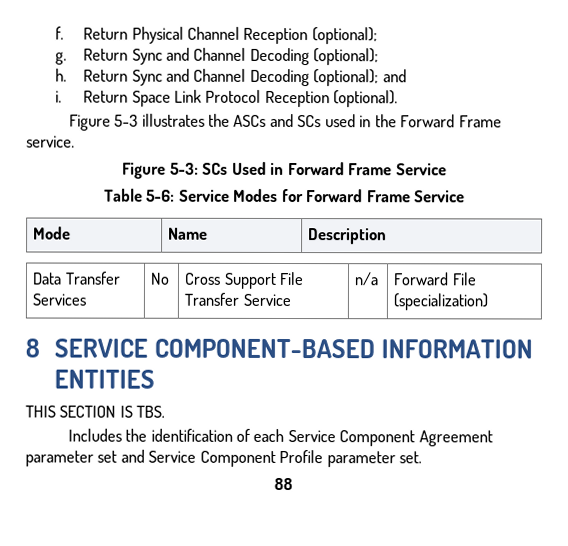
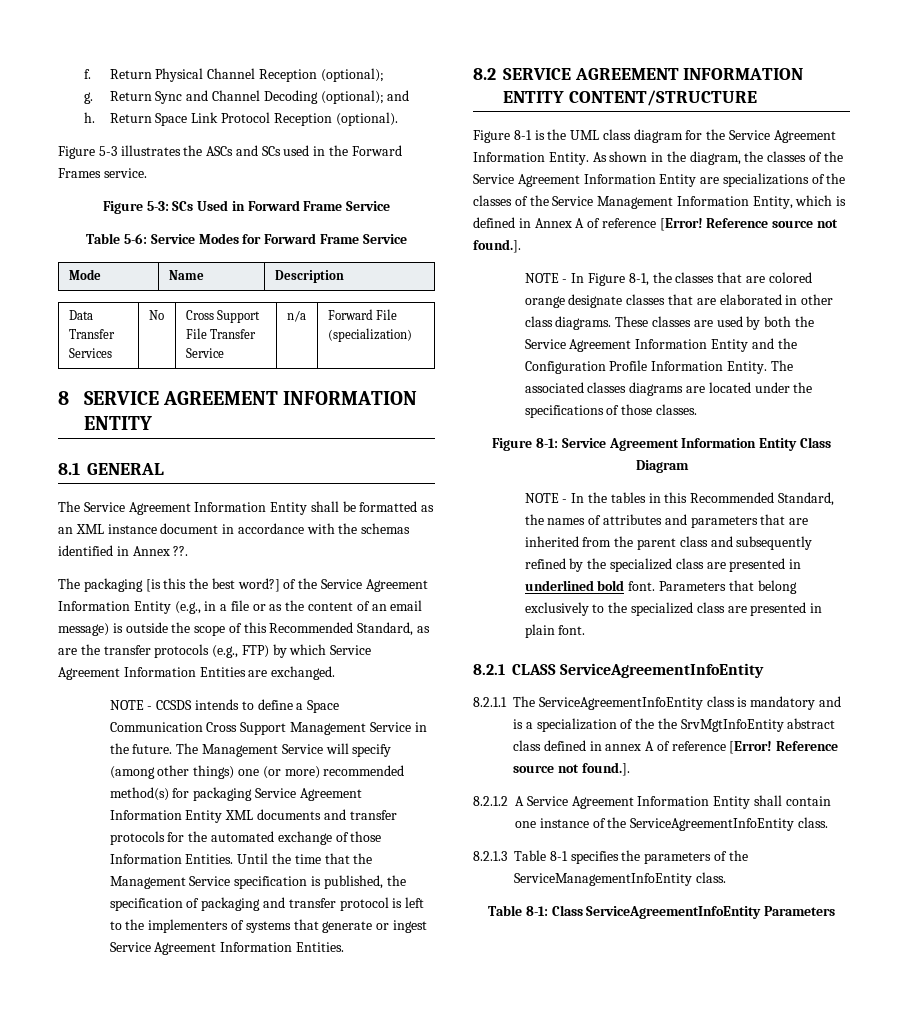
- g. Return Sync and Channel Decoding (optional);
- h. Return Sync and Channel Decoding (optional); and
+ g. Return Sync and Channel Decoding (optional); and
- i.
+ h.
- Figure 5-3 illustrates the ASCs and SCs used in the Forward Frame service.
+ Figure 5-3 illustrates the ASCs and SCs used in the Forward Frames service.
- 8 SERVICE COMPONENT-BASED INFORMATION ENTITIES
- THIS SECTION IS TBS.
- Includes the identification of each Service Component Agreement parameter set and Service Component Profile parameter set.
- 88
+ 8 SERVICE AGREEMENT INFORMATION ENTITY
+ 8.1 GENERAL
+ The Service Agreement Information Entity shall be formatted as an XML instance document in accordance with the schemas identified in Annex ??.
+ The packaging [is this the best word?] of the Service Agreement Information Entity (e.g., in a file or as the content of an email message) is outside the scope of this Recommended Standard, as are the transfer protocols (e.g., FTP) by which Service Agreement Information Entities are exchanged.
+ NOTE - CCSDS intends to define a Space Communication Cross Support Management Service in the future. The Management Service will specify (among other things) one (or more) recommended method(s) for packaging Service Agreement Information Entity XML documents and transfer protocols for the automated exchange of those Information Entities. Until the time that the Management Service specification is published, the specification of packaging and transfer protocol is left to the implementers of systems that generate or ingest Service Agreement Information Entities.
+ 8.2 SERVICE AGREEMENT INFORMATION ENTITY CONTENT/STRUCTURE
+ Figure 8-1 is the UML class diagram for the Service Agreement Information Entity. As shown in the diagram, the classes of the Service Agreement Information Entity are specializations of the classes of the Service Management Information Entity, which is defined in Annex A of reference [Error! Reference source not found.].
+ NOTE - In Figure 8-1, the classes that are colored orange designate classes that are elaborated in other class diagrams. These classes are used by both the Service Agreement Information Entity and the Configuration Profile Information Entity. The associated classes diagrams are located under the specifications of those classes.
+ Figure 8-1: Service Agreement Information Entity Class Diagram
+ NOTE - In the tables in this Recommended Standard, the names of attributes and parameters that are inherited from the parent class and subsequently refined by the specialized class are presented in underlined bold font. Parameters that belong exclusively to the specialized class are presented in plain font.
+ 8.2.1 CLASS ServiceAgreementInfoEntity
+ 8.2.1.1 The ServiceAgreementInfoEntity class is mandatory and is a specialization of the the SrvMgtInfoEntity abstract class defined in annex A of reference [Error! Reference source not found.].
+ 8.2.1.2 A Service Agreement Information Entity shall contain one instance of the ServiceAgreementInfoEntity class.
+ 8.2.1.3 Table 8-1 specifies the parameters of the ServiceManagementInfoEntity class.
+ Table 8-1: Class ServiceAgreementInfoEntity Parameters

